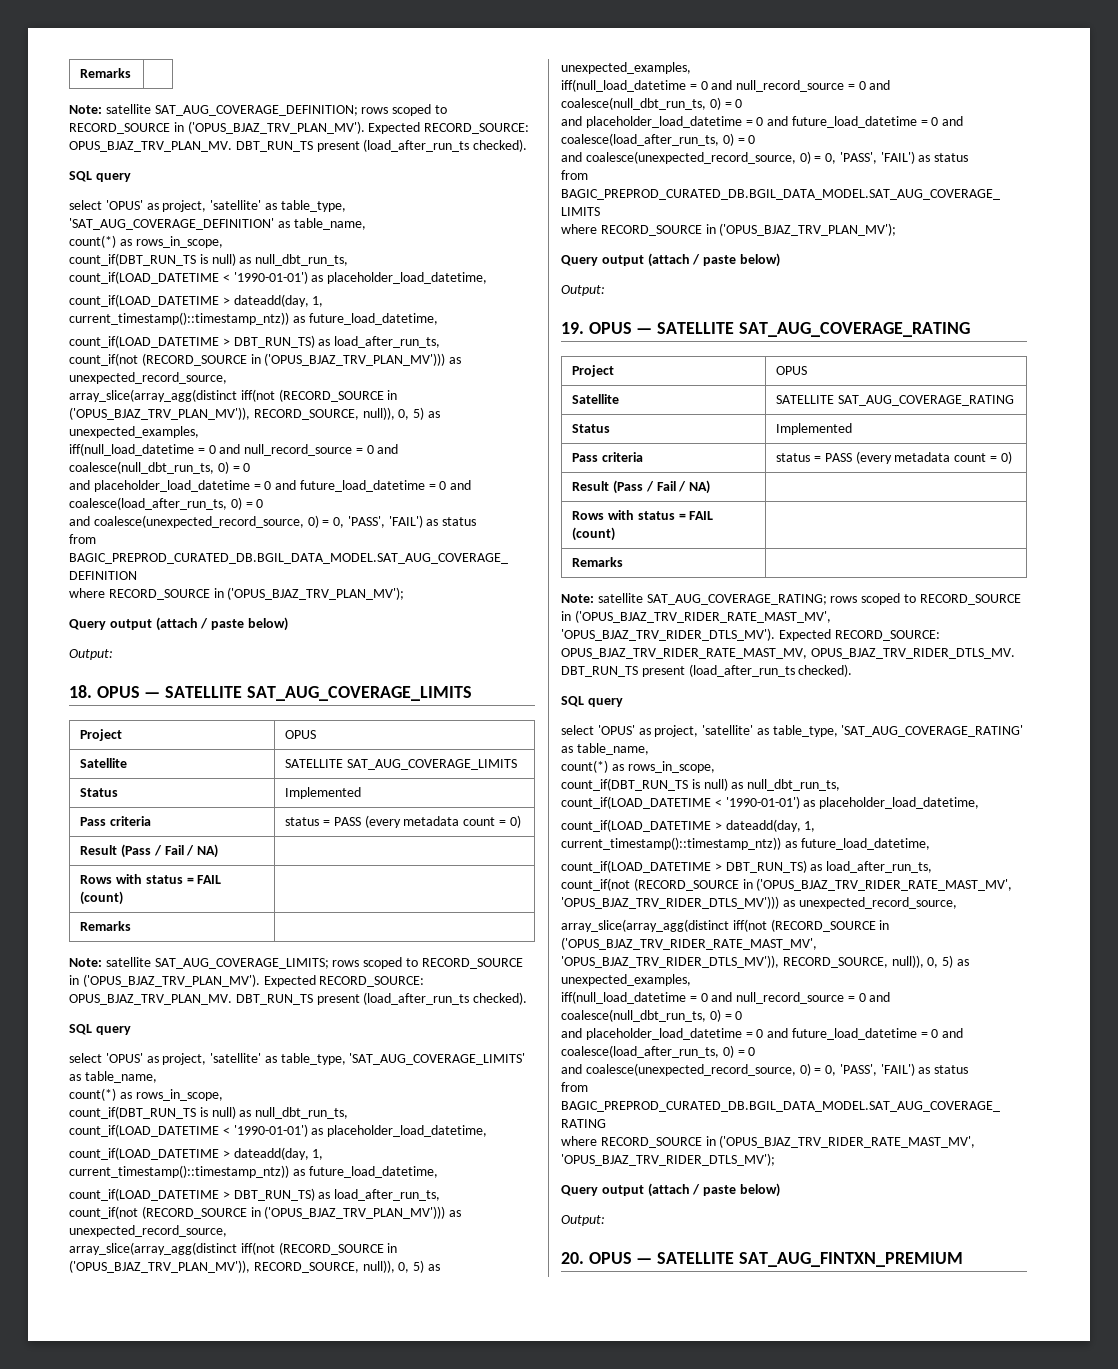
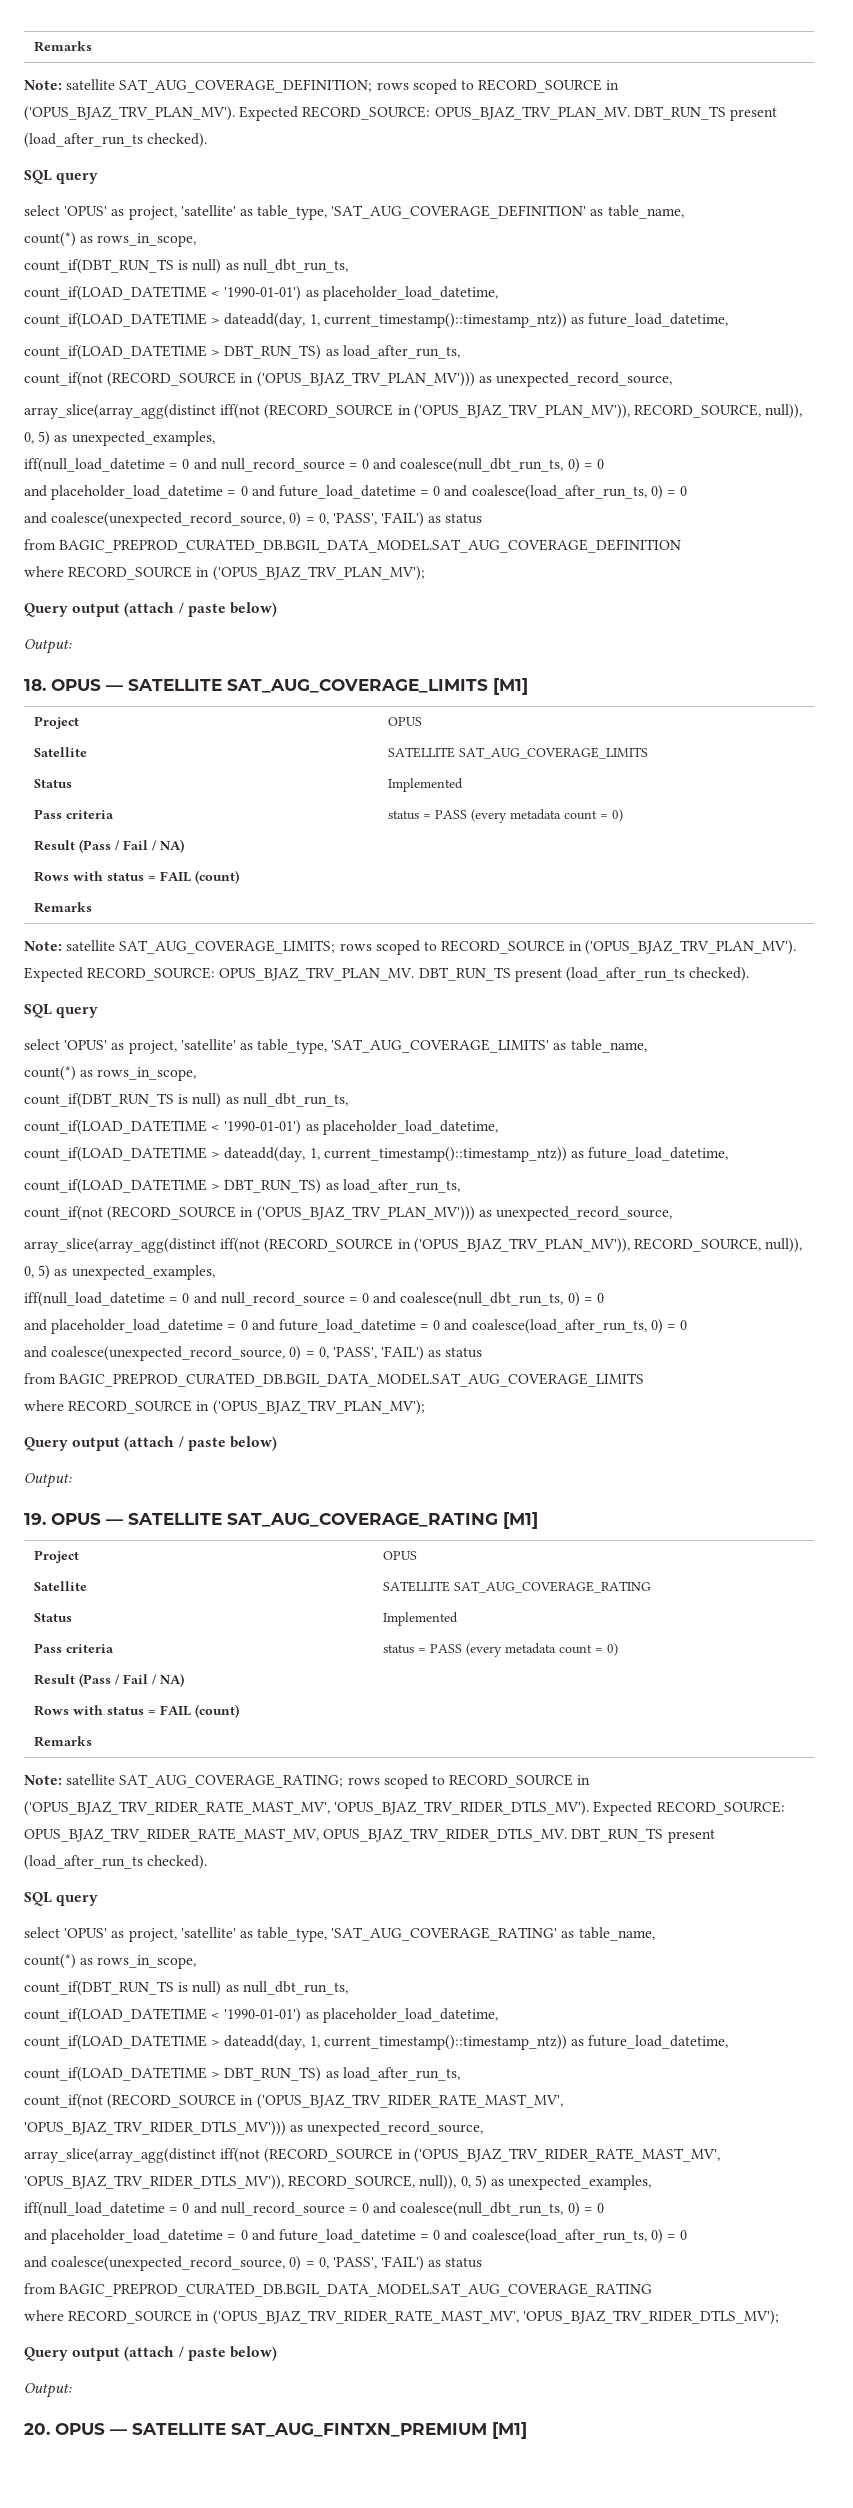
- 18. OPUS — SATELLITE SAT_AUG_COVERAGE_LIMITS
+ 18. OPUS — SATELLITE SAT_AUG_COVERAGE_LIMITS [M1]
- 19. OPUS — SATELLITE SAT_AUG_COVERAGE_RATING
+ 19. OPUS — SATELLITE SAT_AUG_COVERAGE_RATING [M1]
- 20. OPUS — SATELLITE SAT_AUG_FINTXN_PREMIUM
+ 20. OPUS — SATELLITE SAT_AUG_FINTXN_PREMIUM [M1]

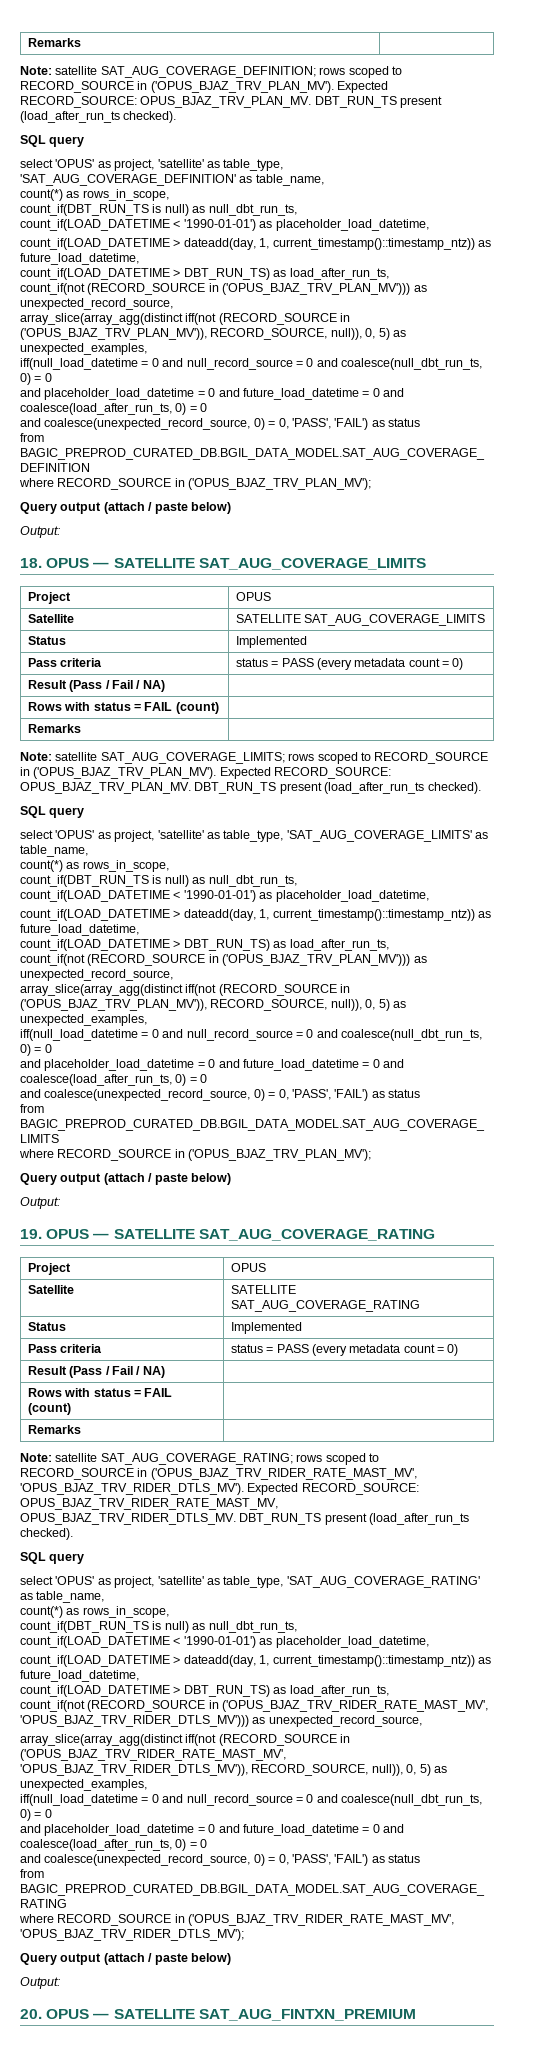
- 18. OPUS — SATELLITE SAT_AUG_COVERAGE_LIMITS [M1]
+ 18. OPUS — SATELLITE SAT_AUG_COVERAGE_LIMITS
- 19. OPUS — SATELLITE SAT_AUG_COVERAGE_RATING [M1]
+ 19. OPUS — SATELLITE SAT_AUG_COVERAGE_RATING
- 20. OPUS — SATELLITE SAT_AUG_FINTXN_PREMIUM [M1]
+ 20. OPUS — SATELLITE SAT_AUG_FINTXN_PREMIUM

